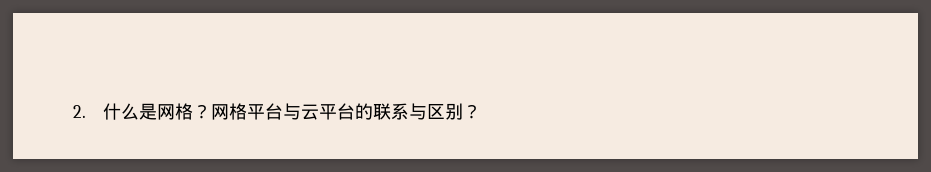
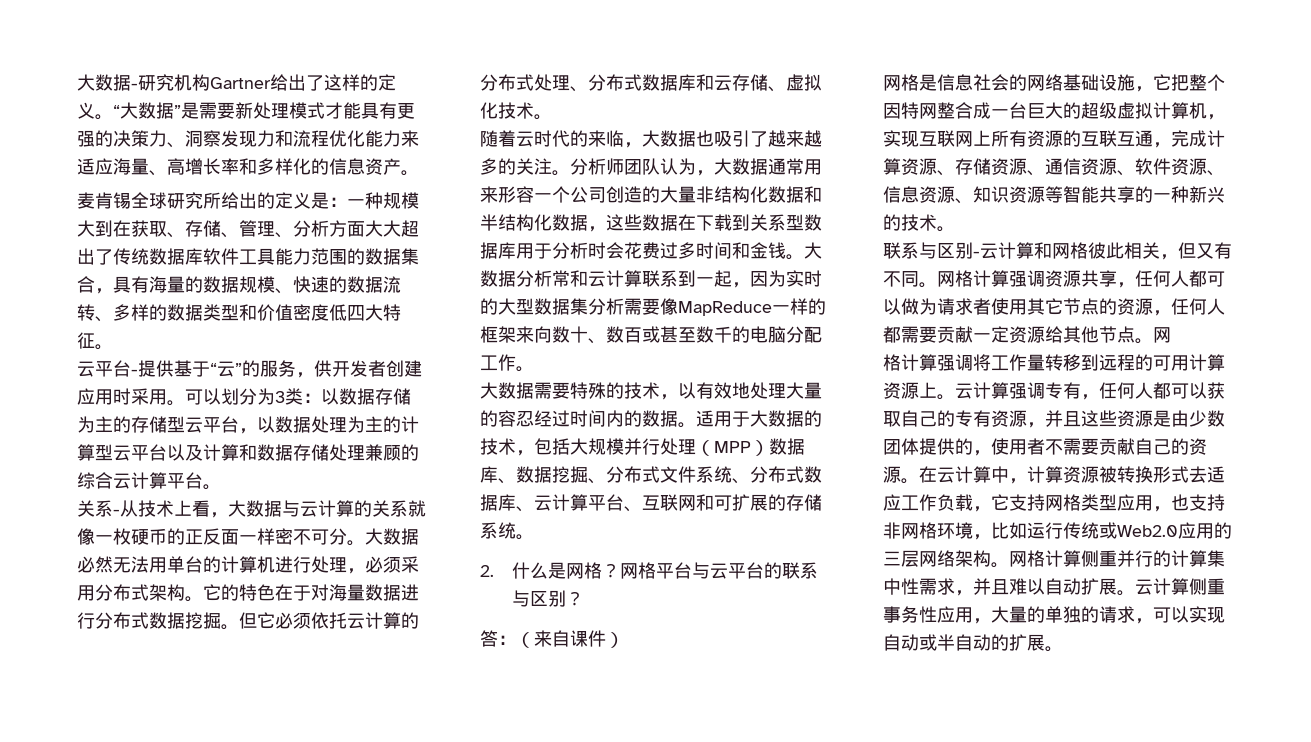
+ 大数据-研究机构Gartner给出了这样的定义。“大数据”是需要新处理模式才能具有更强的决策力、洞察发现力和流程优化能力来适应海量、高增长率和多样化的信息资产。
+ 麦肯锡全球研究所给出的定义是：一种规模大到在获取、存储、管理、分析方面大大超出了传统数据库软件工具能力范围的数据集合，具有海量的数据规模、快速的数据流转、多样的数据类型和价值密度低四大特征。
+ 云平台-提供基于“云”的服务，供开发者创建应用时采用。可以划分为3类：以数据存储为主的存储型云平台，以数据处理为主的计算型云平台以及计算和数据存储处理兼顾的综合云计算平台。
+ 关系-从技术上看，大数据与云计算的关系就像一枚硬币的正反面一样密不可分。大数据必然无法用单台的计算机进行处理，必须采用分布式架构。它的特色在于对海量数据进行分布式数据挖掘。但它必须依托云计算的分布式处理、分布式数据库和云存储、虚拟化技术。
+ 随着云时代的来临，大数据也吸引了越来越多的关注。分析师团队认为，大数据通常用来形容一个公司创造的大量非结构化数据和半结构化数据，这些数据在下载到关系型数据库用于分析时会花费过多时间和金钱。大数据分析常和云计算联系到一起，因为实时的大型数据集分析需要像MapReduce一样的框架来向数十、数百或甚至数千的电脑分配工作。
+ 大数据需要特殊的技术，以有效地处理大量的容忍经过时间内的数据。适用于大数据的技术，包括大规模并行处理（MPP）数据库、数据挖掘、分布式文件系统、分布式数据库、云计算平台、互联网和可扩展的存储系统。
+ 答：（来自课件）
+ 网格是信息社会的网络基础设施，它把整个因特网整合成一台巨大的超级虚拟计算机，实现互联网上所有资源的互联互通，完成计算资源、存储资源、通信资源、软件资源、信息资源、知识资源等智能共享的一种新兴的技术。
+ 联系与区别-云计算和网格彼此相关，但又有不同。网格计算强调资源共享，任何人都可以做为请求者使用其它节点的资源，任何人都需要贡献一定资源给其他节点。网
+ 格计算强调将工作量转移到远程的可用计算资源上。云计算强调专有，任何人都可以获取自己的专有资源，并且这些资源是由少数团体提供的，使用者不需要贡献自己的资源。在云计算中，计算资源被转换形式去适应工作负载，它支持网格类型应用，也支持非网格环境，比如运行传统或Web2.0应用的三层网络架构。网格计算侧重并行的计算集中性需求，并且难以自动扩展。云计算侧重事务性应用，大量的单独的请求，可以实现自动或半自动的扩展。

